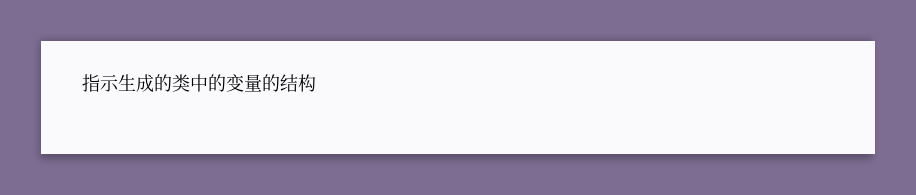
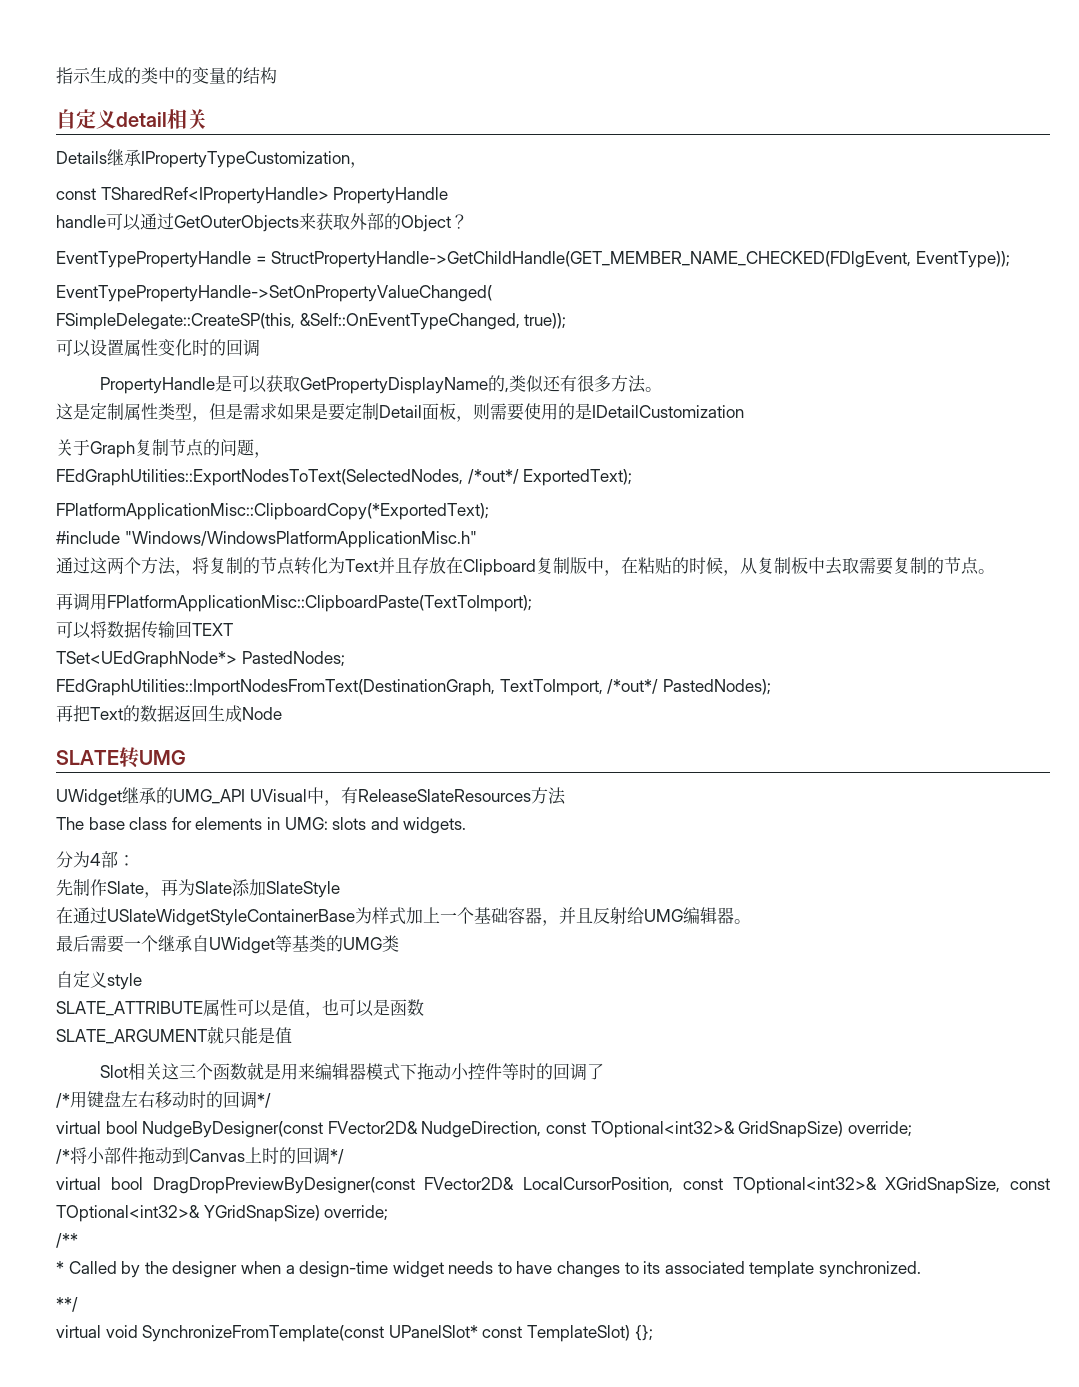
+ 自定义detail相关
+ Details继承IPropertyTypeCustomization，
+ const TSharedRef<IPropertyHandle> PropertyHandle
+ handle可以通过GetOuterObjects来获取外部的Object？
+ EventTypePropertyHandle = StructPropertyHandle->GetChildHandle(GET_MEMBER_NAME_CHECKED(FDlgEvent, EventType));
+ EventTypePropertyHandle->SetOnPropertyValueChanged(
+ FSimpleDelegate::CreateSP(this, &Self::OnEventTypeChanged, true));
+ 可以设置属性变化时的回调
+ PropertyHandle是可以获取GetPropertyDisplayName的,类似还有很多方法。
+ 这是定制属性类型，但是需求如果是要定制Detail面板，则需要使用的是IDetailCustomization
+ 关于Graph复制节点的问题，
+ FEdGraphUtilities::ExportNodesToText(SelectedNodes, /*out*/ ExportedText);
+ FPlatformApplicationMisc::ClipboardCopy(*ExportedText);
+ #include "Windows/WindowsPlatformApplicationMisc.h"
+ 通过这两个方法，将复制的节点转化为Text并且存放在Clipboard复制版中，在粘贴的时候，从复制板中去取需要复制的节点。
+ 再调用FPlatformApplicationMisc::ClipboardPaste(TextToImport);
+ 可以将数据传输回TEXT
+ TSet<UEdGraphNode*> PastedNodes;
+ FEdGraphUtilities::ImportNodesFromText(DestinationGraph, TextToImport, /*out*/ PastedNodes);
+ 再把Text的数据返回生成Node
+ SLATE转UMG
+ UWidget继承的UMG_API UVisual中，有ReleaseSlateResources方法
+ The base class for elements in UMG: slots and widgets.
+ 分为4部：
+ 先制作Slate，再为Slate添加SlateStyle
+ 在通过USlateWidgetStyleContainerBase为样式加上一个基础容器，并且反射给UMG编辑器。
+ 最后需要一个继承自UWidget等基类的UMG类
+ 自定义style
+ SLATE_ATTRIBUTE属性可以是值，也可以是函数
+ SLATE_ARGUMENT就只能是值
+ Slot相关这三个函数就是用来编辑器模式下拖动小控件等时的回调了
+ /*用键盘左右移动时的回调*/
+ virtual bool NudgeByDesigner(const FVector2D& NudgeDirection, const TOptional<int32>& GridSnapSize) override;
+ /*将小部件拖动到Canvas上时的回调*/
+ virtual bool DragDropPreviewByDesigner(const FVector2D& LocalCursorPosition, const TOptional<int32>& XGridSnapSize, const TOptional<int32>& YGridSnapSize) override;
+ /**
+ * Called by the designer when a design-time widget needs to have changes to its associated template synchronized.
+ **/
+ virtual void SynchronizeFromTemplate(const UPanelSlot* const TemplateSlot) {};

